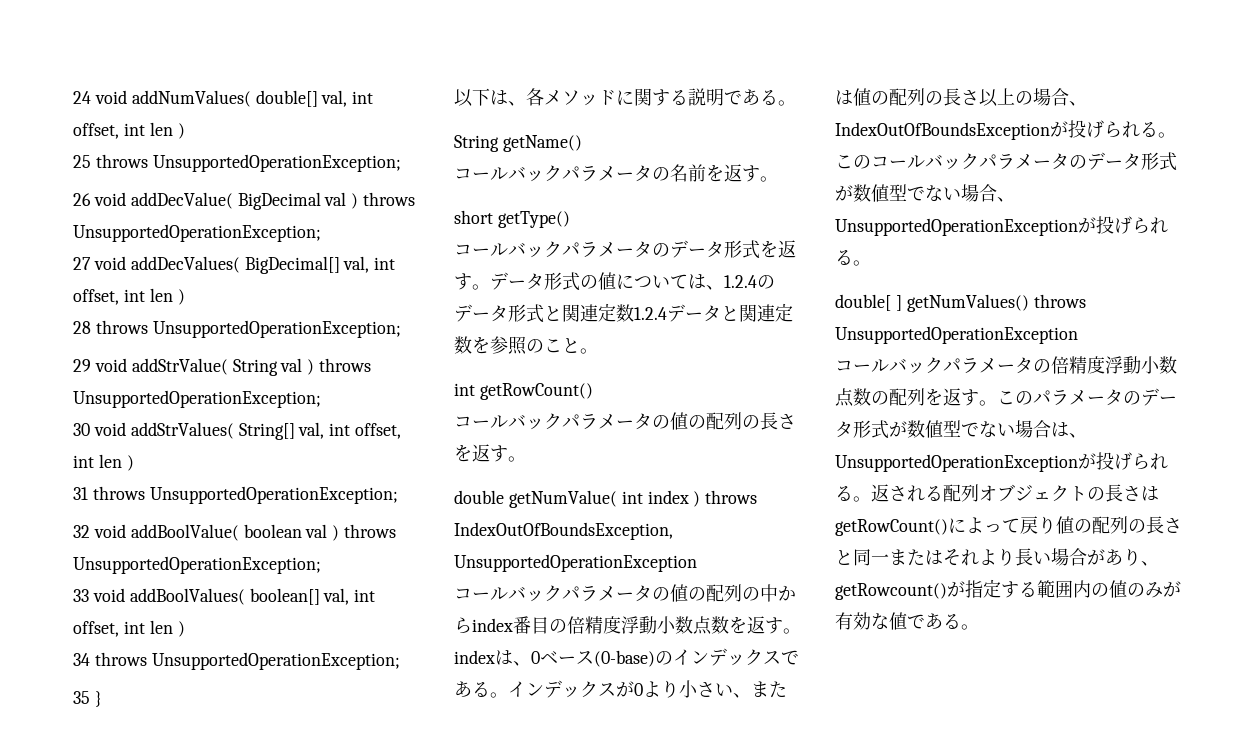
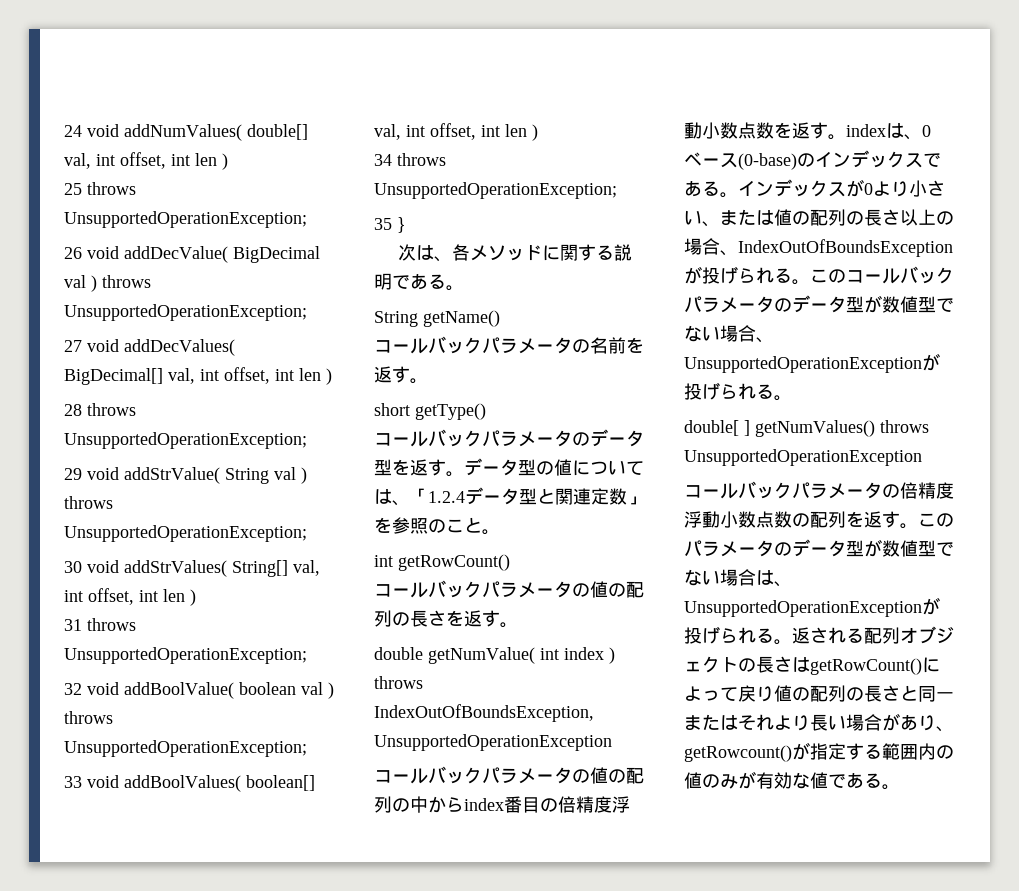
- 以下は、各メソッドに関する説明である。
+ 次は、各メソッドに関する説明である。
- コールバックパラメータのデータ形式を返す。
+ コールバックパラメータのデータ型を返す。
- データ形式の値については、1.2.4のデータ形式と関連定数1.2.4データと関連定数を参照のこと。
+ データ型の値については、「1.2.4データ型と関連定数」を参照のこと。
- このコールバックパラメータのデータ形式が数値型でない場合、UnsupportedOperationExceptionが投げられる。
+ このコールバックパラメータのデータ型が数値型でない場合、UnsupportedOperationExceptionが投げられる。
- このパラメータのデータ形式が数値型でない場合は、UnsupportedOperationExceptionが投げられる。
+ このパラメータのデータ型が数値型でない場合は、UnsupportedOperationExceptionが投げられる。

